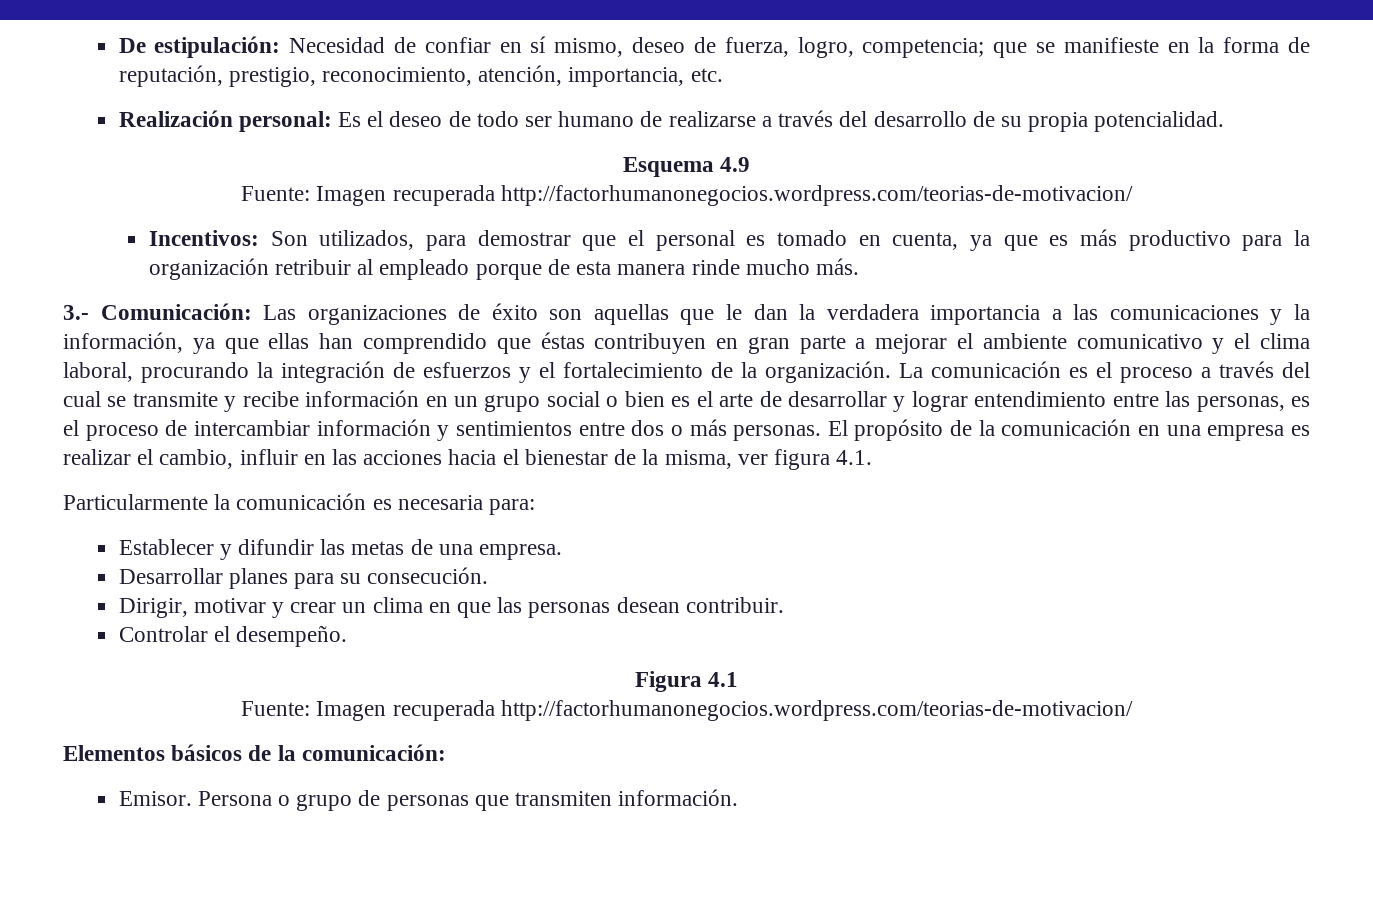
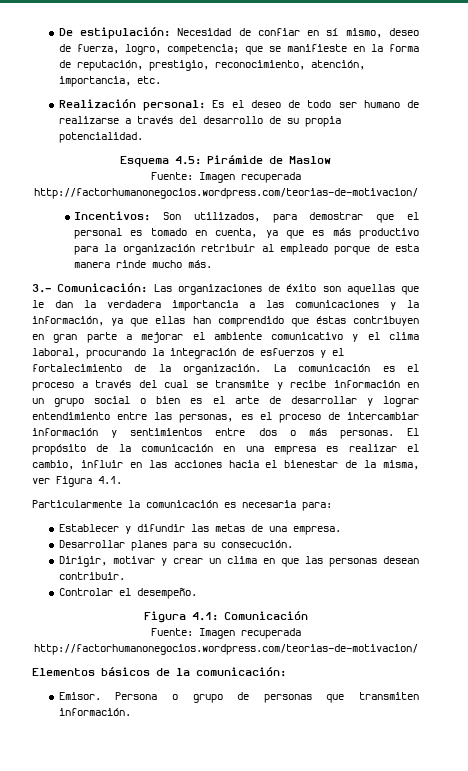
- Esquema 4.9
+ Esquema 4.5: Pirámide de Maslow
- El propósito de la comunicación en una empresa es realizar el cambio, influir en las acciones hacia el bienestar de la misma, ver figura 4.1.
+ El propósito de la comunicación en una empresa es realizar el cambio, influir en las acciones hacia el bienestar de la misma, ver Figura 4.1.
- Figura 4.1
+ Figura 4.1: Comunicación

